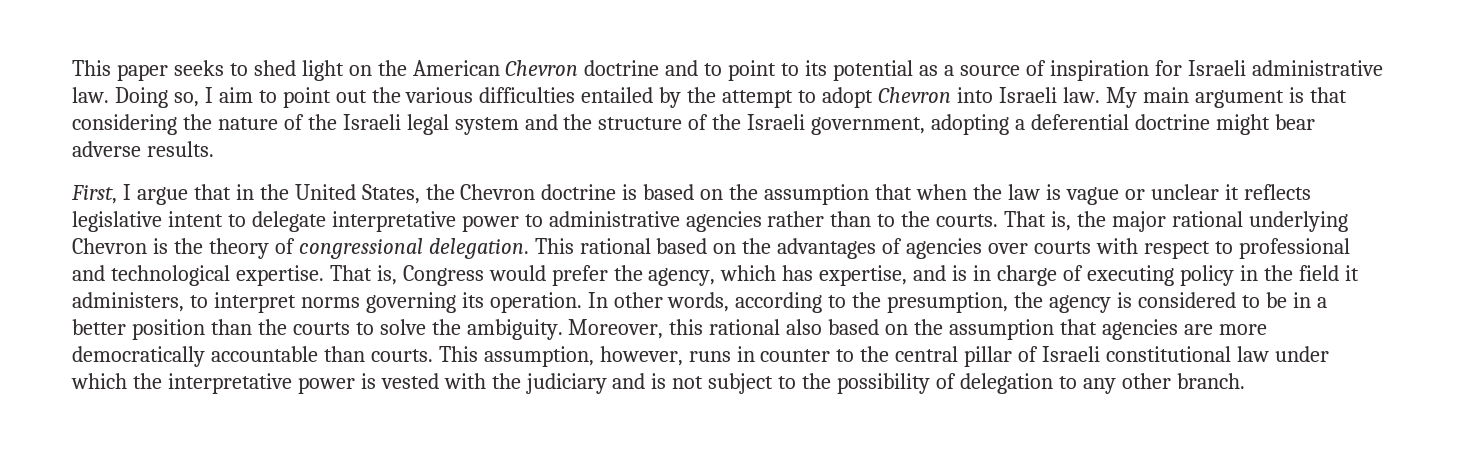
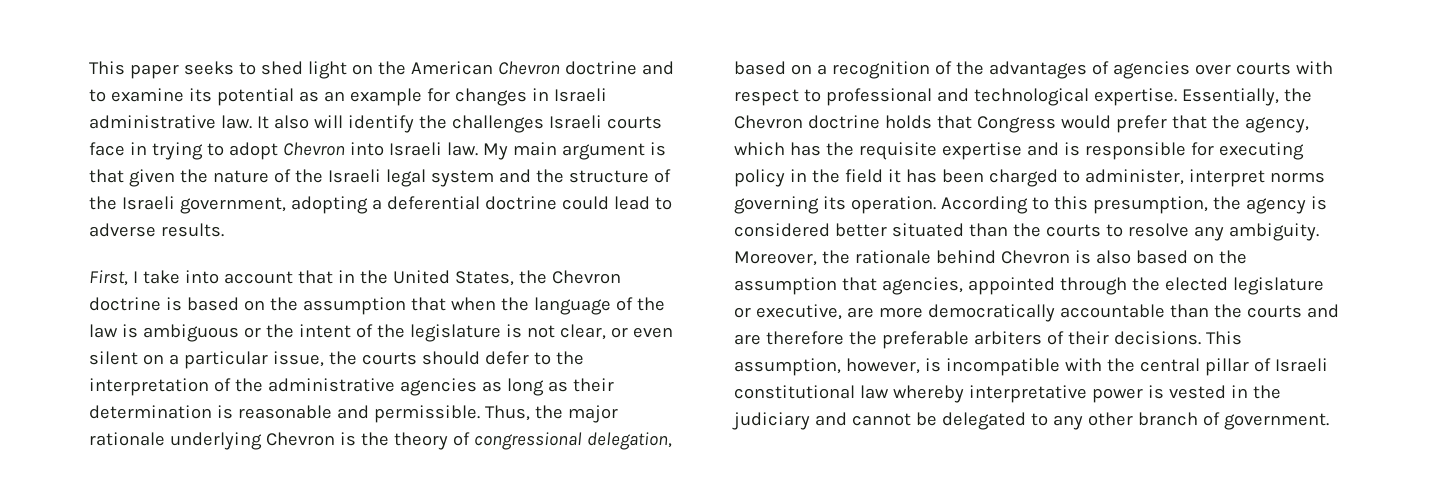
- This paper seeks to shed light on the American Chevron doctrine and to point to its potential as a source of inspiration for Israeli administrative law. Doing so, I aim to point out the various difficulties entailed by the attempt to adopt Chevron into Israeli law.
+ This paper seeks to shed light on the American Chevron doctrine and to examine its potential as an example for changes in Israeli administrative law. It also will identify the challenges Israeli courts face in trying to adopt Chevron into Israeli law.
- My main argument is that considering the nature of the Israeli legal system and the structure of the Israeli government, adopting a deferential doctrine might bear adverse results.
+ My main argument is that given the nature of the Israeli legal system and the structure of the Israeli government, adopting a deferential doctrine could lead to adverse results.
- First, I argue that in the United States, the Chevron doctrine is based on the assumption that when the law is vague or unclear it reflects legislative intent to delegate interpretative power to administrative agencies rather than to the courts. That is, the major rational underlying Chevron is the theory of congressional delegation. This rational based on the advantages of agencies over courts with respect to professional and technological expertise.
+ First, I take into account that in the United States, the Chevron doctrine is based on the assumption that when the language of the law is ambiguous or the intent of the legislature is not clear, or even silent on a particular issue, the courts should defer to the interpretation of the administrative agencies as long as their determination is reasonable and permissible. Thus, the major rationale underlying Chevron is the theory of congressional delegation, based on a recognition of the advantages of agencies over courts with respect to professional and technological expertise.
- That is, Congress would prefer the agency, which has expertise, and is in charge of executing policy in the field it administers, to interpret norms governing its operation.
+ Essentially, the Chevron doctrine holds that Congress would prefer that the agency, which has the requisite expertise and is responsible for executing policy in the field it has been charged to administer, interpret norms governing its operation.
- In other words, according to the presumption, the agency is considered to be in a better position than the courts to solve the ambiguity. Moreover, this rational also based on the assumption that agencies are more democratically accountable than courts. This assumption, however, runs in counter to the central pillar of Israeli constitutional law under which the interpretative power is vested with the judiciary and is not subject to the possibility of delegation to any other branch.
+ According to this presumption, the agency is considered better situated than the courts to resolve any ambiguity. Moreover, the rationale behind Chevron is also based on the assumption that agencies, appointed through the elected legislature or executive, are more democratically accountable than the courts and are therefore the preferable arbiters of their decisions. This assumption, however, is incompatible with the central pillar of Israeli constitutional law whereby interpretative power is vested in the judiciary and cannot be delegated to any other branch of government.

